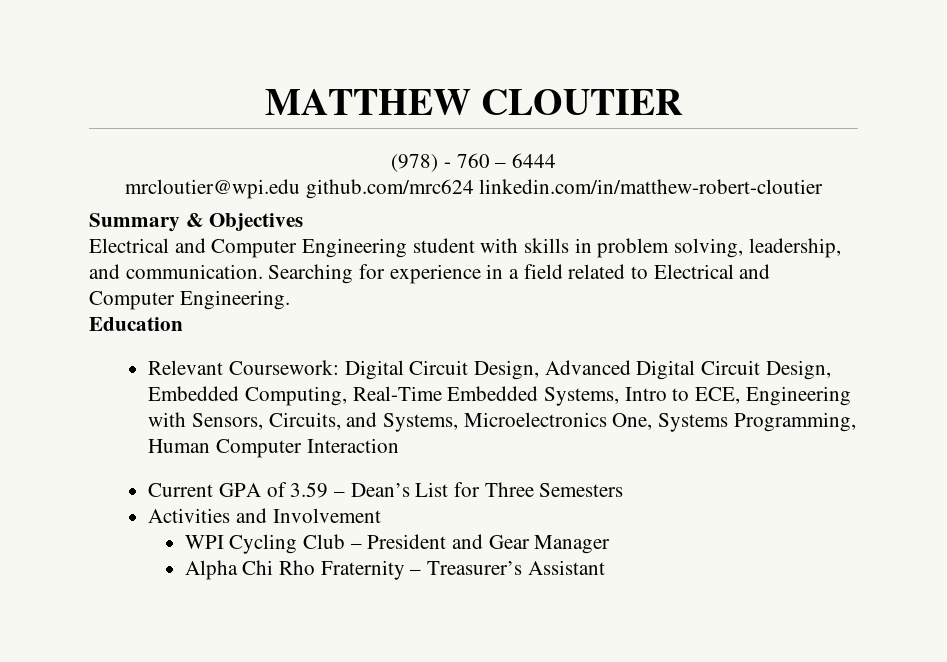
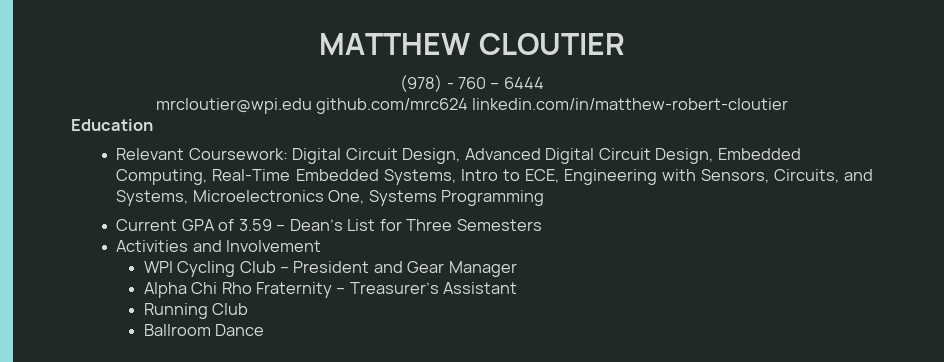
- Summary & Objectives
- Electrical and Computer Engineering student with skills in problem solving, leadership, and communication. Searching for experience in a field related to Electrical and Computer Engineering.
- Relevant Coursework: Digital Circuit Design, Advanced Digital Circuit Design, Embedded Computing, Real-Time Embedded Systems, Intro to ECE, Engineering with Sensors, Circuits, and Systems, Microelectronics One, Systems Programming, Human Computer Interaction
+ Relevant Coursework: Digital Circuit Design, Advanced Digital Circuit Design, Embedded Computing, Real-Time Embedded Systems, Intro to ECE, Engineering with Sensors, Circuits, and Systems, Microelectronics One, Systems Programming
+ Running Club
+ Ballroom Dance

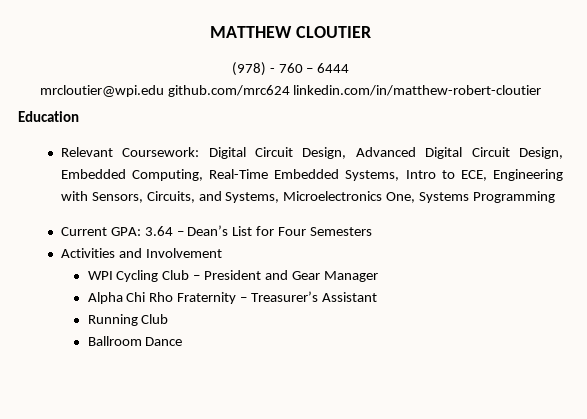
- Current GPA of 3.59 – Dean’s List for Three Semesters
+ Current GPA: 3.64 – Dean’s List for Four Semesters

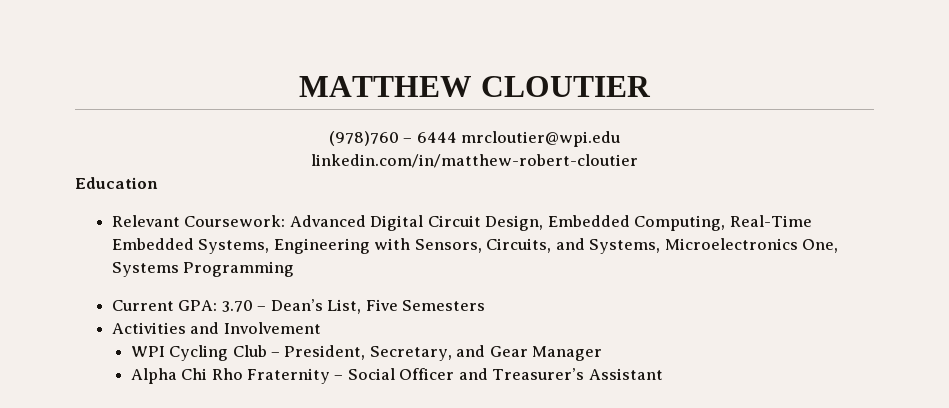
- (978) - 760 – 6444
- mrcloutier@wpi.edu github.com/mrc624 linkedin.com/in/matthew-robert-cloutier
+ (978)760 – 6444 mrcloutier@wpi.edu
+ linkedin.com/in/matthew-robert-cloutier
- Relevant Coursework: Digital Circuit Design, Advanced Digital Circuit Design, Embedded Computing, Real-Time Embedded Systems, Intro to ECE, Engineering with Sensors, Circuits, and Systems, Microelectronics One, Systems Programming
+ Relevant Coursework: Advanced Digital Circuit Design, Embedded Computing, Real-Time Embedded Systems, Engineering with Sensors, Circuits, and Systems, Microelectronics One, Systems Programming
- Current GPA: 3.64 – Dean’s List for Four Semesters
+ Current GPA: 3.70 – Dean’s List, Five Semesters
- WPI Cycling Club – President and Gear Manager
+ WPI Cycling Club – President, Secretary, and Gear Manager
- Alpha Chi Rho Fraternity – Treasurer’s Assistant
+ Alpha Chi Rho Fraternity – Social Officer and Treasurer’s Assistant
- Running Club
- Ballroom Dance

